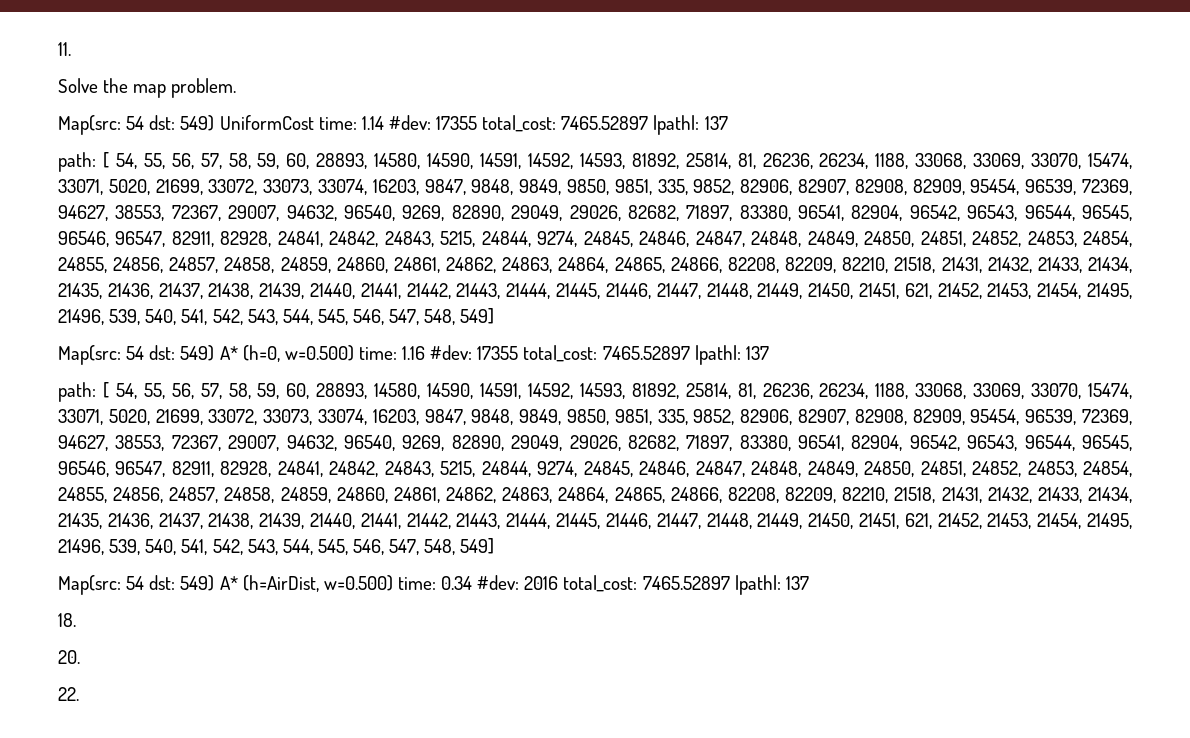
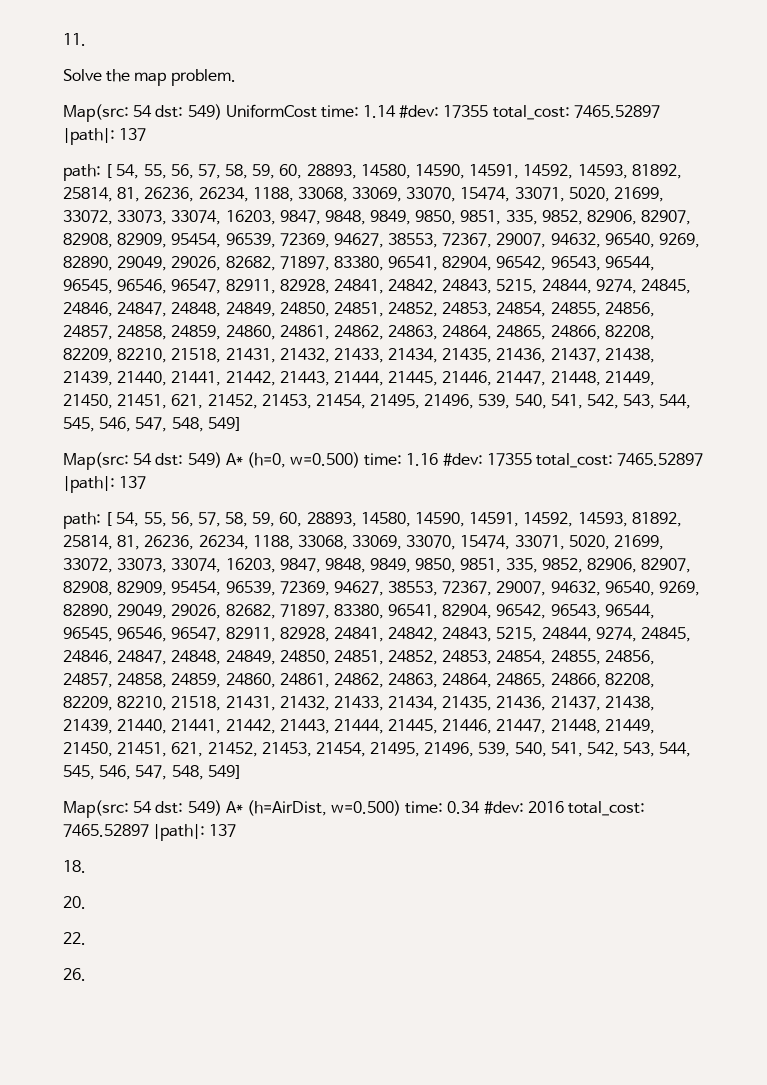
+ 26.

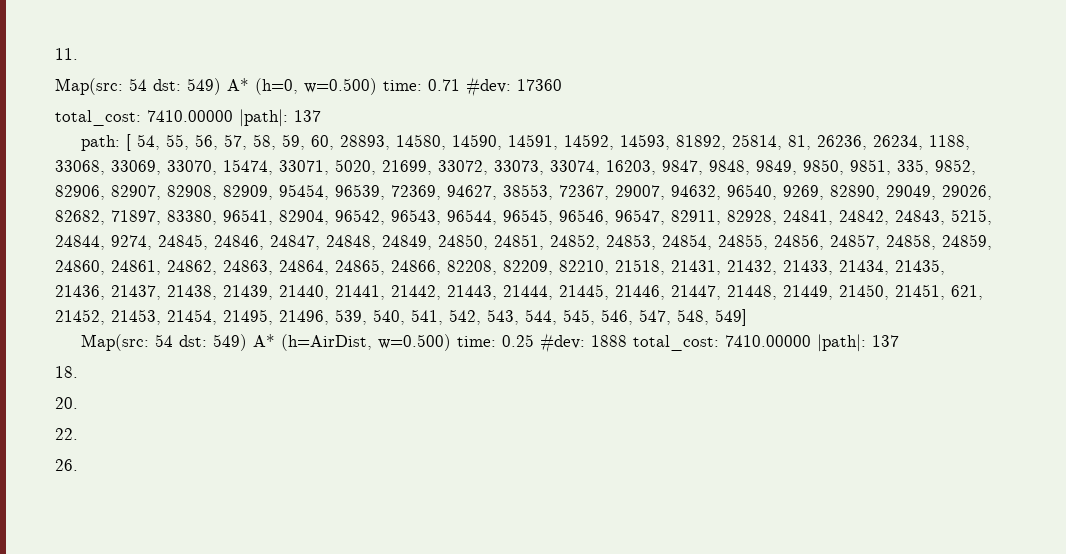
- Solve the map problem.
- Map(src: 54 dst: 549) UniformCost time: 1.14 #dev: 17355 total_cost: 7465.52897 |path|: 137
- path: [ 54, 55, 56, 57, 58, 59, 60, 28893, 14580, 14590, 14591, 14592, 14593, 81892, 25814, 81, 26236, 26234, 1188, 33068, 33069, 33070, 15474, 33071, 5020, 21699, 33072, 33073, 33074, 16203, 9847, 9848, 9849, 9850, 9851, 335, 9852, 82906, 82907, 82908, 82909, 95454, 96539, 72369, 94627, 38553, 72367, 29007, 94632, 96540, 9269, 82890, 29049, 29026, 82682, 71897, 83380, 96541, 82904, 96542, 96543, 96544, 96545, 96546, 96547, 82911, 82928, 24841, 24842, 24843, 5215, 24844, 9274, 24845, 24846, 24847, 24848, 24849, 24850, 24851, 24852, 24853, 24854, 24855, 24856, 24857, 24858, 24859, 24860, 24861, 24862, 24863, 24864, 24865, 24866, 82208, 82209, 82210, 21518, 21431, 21432, 21433, 21434, 21435, 21436, 21437, 21438, 21439, 21440, 21441, 21442, 21443, 21444, 21445, 21446, 21447, 21448, 21449, 21450, 21451, 621, 21452, 21453, 21454, 21495, 21496, 539, 540, 541, 542, 543, 544, 545, 546, 547, 548, 549]
- Map(src: 54 dst: 549) A* (h=0, w=0.500) time: 1.16 #dev: 17355 total_cost: 7465.52897 |path|: 137
+ Map(src: 54 dst: 549) A* (h=0, w=0.500) time: 0.71 #dev: 17360
+ total_cost: 7410.00000 |path|: 137
- Map(src: 54 dst: 549) A* (h=AirDist, w=0.500) time: 0.34 #dev: 2016 total_cost: 7465.52897 |path|: 137
+ Map(src: 54 dst: 549) A* (h=AirDist, w=0.500) time: 0.25 #dev: 1888 total_cost: 7410.00000 |path|: 137

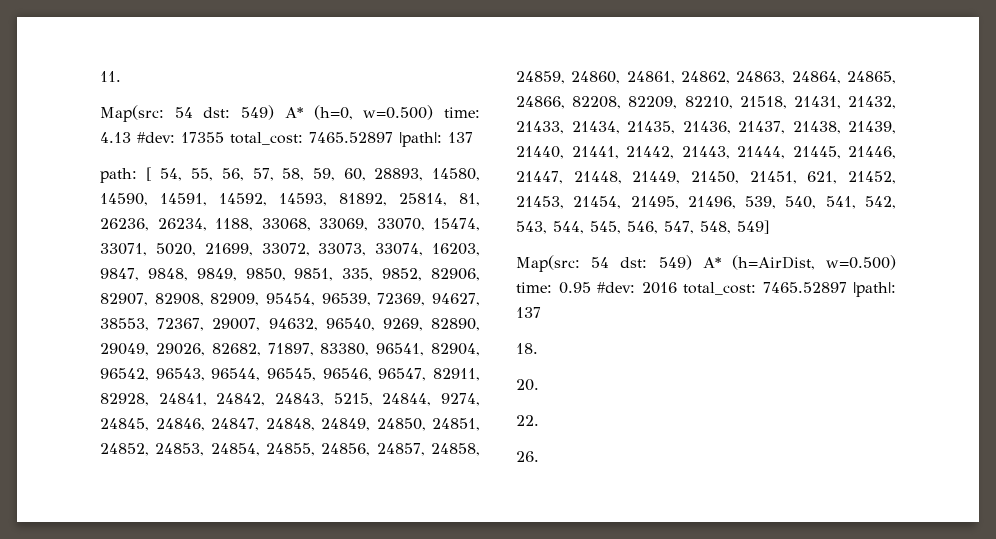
- Map(src: 54 dst: 549) A* (h=0, w=0.500) time: 0.71 #dev: 17360
- total_cost: 7410.00000 |path|: 137
+ Map(src: 54 dst: 549) A* (h=0, w=0.500) time: 4.13 #dev: 17355 total_cost: 7465.52897 |path|: 137
- Map(src: 54 dst: 549) A* (h=AirDist, w=0.500) time: 0.25 #dev: 1888 total_cost: 7410.00000 |path|: 137
+ Map(src: 54 dst: 549) A* (h=AirDist, w=0.500) time: 0.95 #dev: 2016 total_cost: 7465.52897 |path|: 137

